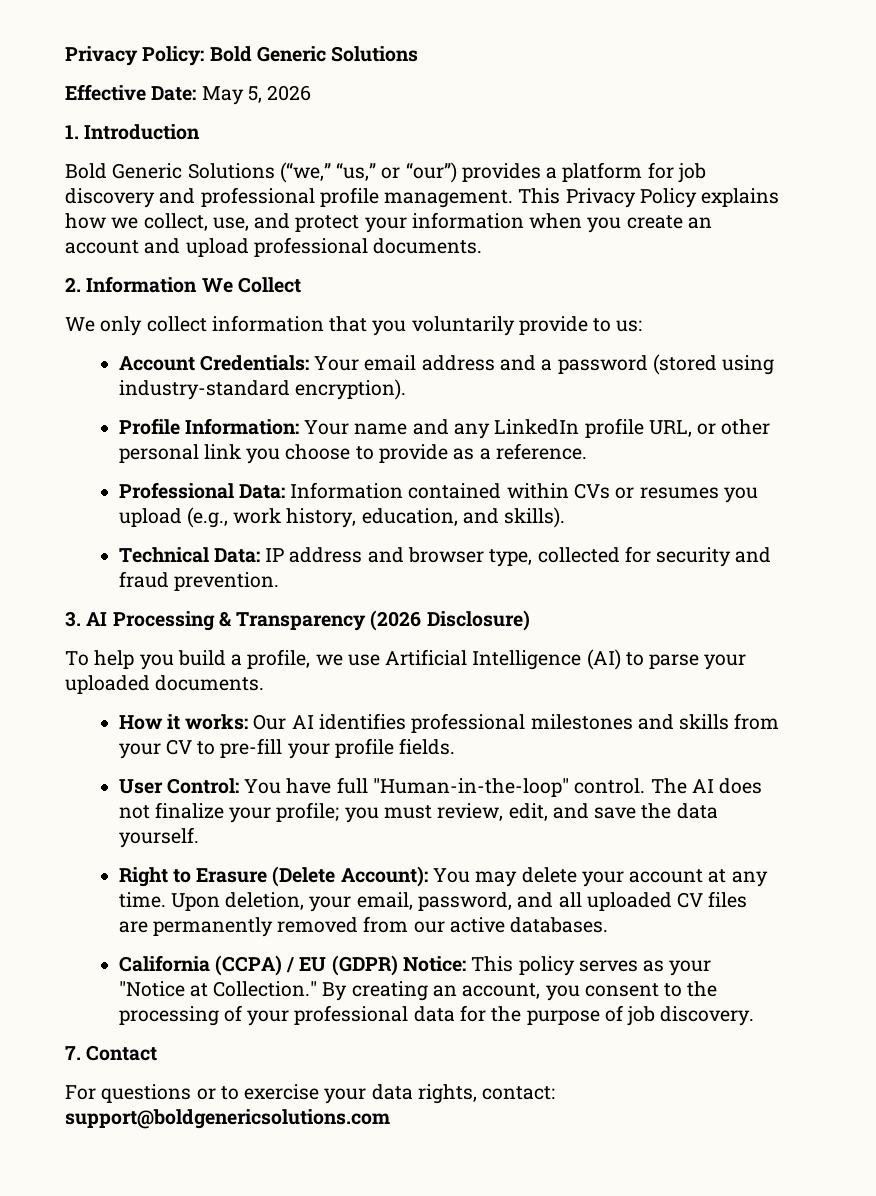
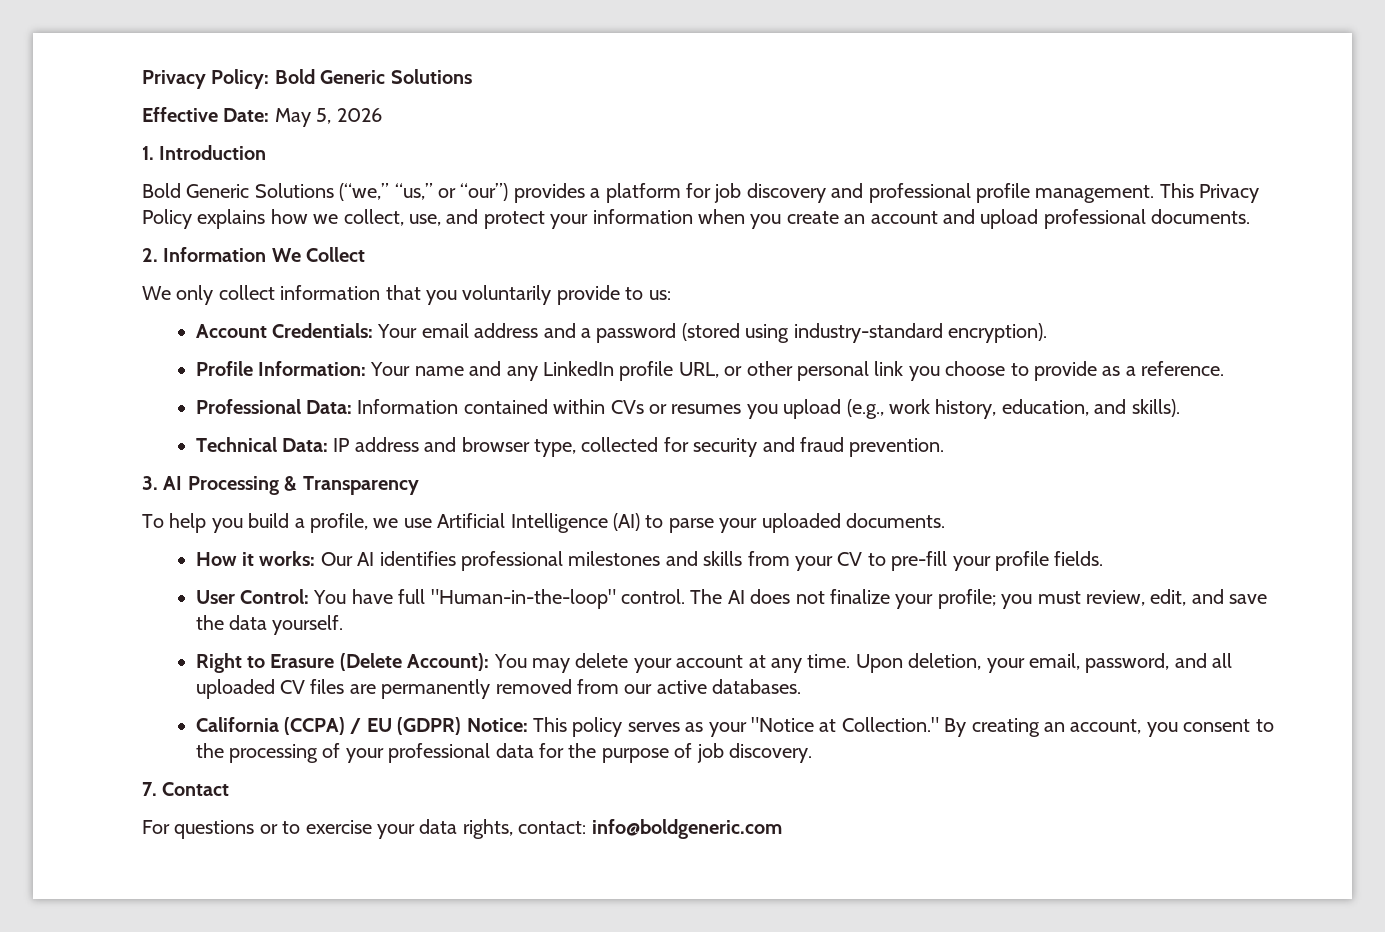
- 3. AI Processing & Transparency (2026 Disclosure)
+ 3. AI Processing & Transparency
- For questions or to exercise your data rights, contact: support@boldgenericsolutions.com
+ For questions or to exercise your data rights, contact: info@boldgeneric.com

